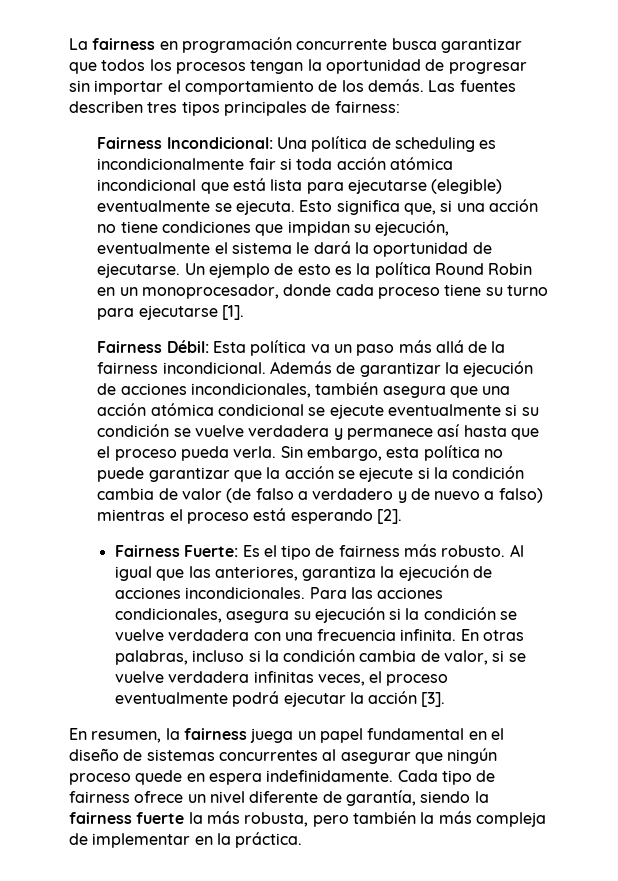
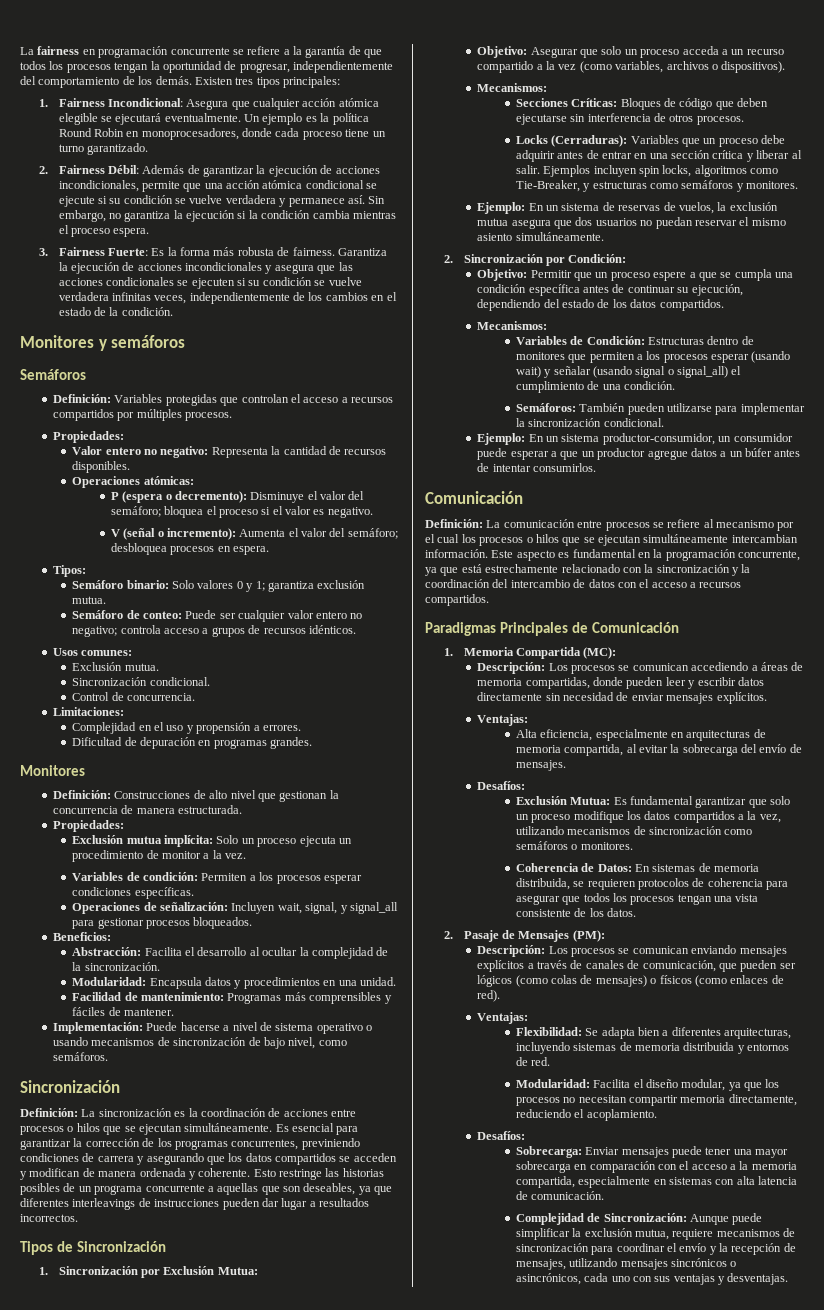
- La fairness en programación concurrente busca garantizar que todos los procesos tengan la oportunidad de progresar sin importar el comportamiento de los demás. Las fuentes describen tres tipos principales de fairness:
- Fairness Incondicional: Una política de scheduling es incondicionalmente fair si toda acción atómica incondicional que está lista para ejecutarse (elegible) eventualmente se ejecuta. Esto significa que, si una acción no tiene condiciones que impidan su ejecución, eventualmente el sistema le dará la oportunidad de ejecutarse. Un ejemplo de esto es la política Round Robin en un monoprocesador, donde cada proceso tiene su turno para ejecutarse [1].
- Fairness Débil: Esta política va un paso más allá de la fairness incondicional. Además de garantizar la ejecución de acciones incondicionales, también asegura que una acción atómica condicional se ejecute eventualmente si su condición se vuelve verdadera y permanece así hasta que el proceso pueda verla. Sin embargo, esta política no puede garantizar que la acción se ejecute si la condición cambia de valor (de falso a verdadero y de nuevo a falso) mientras el proceso está esperando [2].
- Fairness Fuerte: Es el tipo de fairness más robusto. Al igual que las anteriores, garantiza la ejecución de acciones incondicionales. Para las acciones condicionales, asegura su ejecución si la condición se vuelve verdadera con una frecuencia infinita. En otras palabras, incluso si la condición cambia de valor, si se vuelve verdadera infinitas veces, el proceso eventualmente podrá ejecutar la acción [3].
- En resumen, la fairness juega un papel fundamental en el diseño de sistemas concurrentes al asegurar que ningún proceso quede en espera indefinidamente. Cada tipo de fairness ofrece un nivel diferente de garantía, siendo la fairness fuerte la más robusta, pero también la más compleja de implementar en la práctica.
+ La fairness en programación concurrente se refiere a la garantía de que todos los procesos tengan la oportunidad de progresar, independientemente del comportamiento de los demás. Existen tres tipos principales:
+ 1. Fairness Incondicional: Asegura que cualquier acción atómica elegible se ejecutará eventualmente. Un ejemplo es la política Round Robin en monoprocesadores, donde cada proceso tiene un turno garantizado.
+ 2. Fairness Débil: Además de garantizar la ejecución de acciones incondicionales, permite que una acción atómica condicional se ejecute si su condición se vuelve verdadera y permanece así. Sin embargo, no garantiza la ejecución si la condición cambia mientras el proceso espera.
+ 3. Fairness Fuerte: Es la forma más robusta de fairness. Garantiza la ejecución de acciones incondicionales y asegura que las acciones condicionales se ejecuten si su condición se vuelve verdadera infinitas veces, independientemente de los cambios en el estado de la condición.
+ Monitores y semáforos
+ Semáforos
+ Definición: Variables protegidas que controlan el acceso a recursos compartidos por múltiples procesos.
+ Propiedades:
+ Valor entero no negativo: Representa la cantidad de recursos disponibles.
+ Operaciones atómicas:
+ P (espera o decremento): Disminuye el valor del semáforo; bloquea el proceso si el valor es negativo.
+ V (señal o incremento): Aumenta el valor del semáforo; desbloquea procesos en espera.
+ Tipos:
+ Semáforo binario: Solo valores 0 y 1; garantiza exclusión mutua.
+ Semáforo de conteo: Puede ser cualquier valor entero no negativo; controla acceso a grupos de recursos idénticos.
+ Usos comunes:
+ Exclusión mutua.
+ Sincronización condicional.
+ Control de concurrencia.
+ Limitaciones:
+ Complejidad en el uso y propensión a errores.
+ Dificultad de depuración en programas grandes.
+ Monitores
+ Definición: Construcciones de alto nivel que gestionan la concurrencia de manera estructurada.
+ Propiedades:
+ Exclusión mutua implícita: Solo un proceso ejecuta un procedimiento de monitor a la vez.
+ Variables de condición: Permiten a los procesos esperar condiciones específicas.
+ Operaciones de señalización: Incluyen wait, signal, y signal_all para gestionar procesos bloqueados.
+ Beneficios:
+ Abstracción: Facilita el desarrollo al ocultar la complejidad de la sincronización.
+ Modularidad: Encapsula datos y procedimientos en una unidad.
+ Facilidad de mantenimiento: Programas más comprensibles y fáciles de mantener.
+ Implementación: Puede hacerse a nivel de sistema operativo o usando mecanismos de sincronización de bajo nivel, como semáforos.
+ Sincronización
+ Definición: La sincronización es la coordinación de acciones entre procesos o hilos que se ejecutan simultáneamente. Es esencial para garantizar la corrección de los programas concurrentes, previniendo condiciones de carrera y asegurando que los datos compartidos se acceden y modifican de manera ordenada y coherente. Esto restringe las historias posibles de un programa concurrente a aquellas que son deseables, ya que diferentes interleavings de instrucciones pueden dar lugar a resultados incorrectos.
+ Tipos de Sincronización
+ 1. Sincronización por Exclusión Mutua:
+ Objetivo: Asegurar que solo un proceso acceda a un recurso compartido a la vez (como variables, archivos o dispositivos).
+ Mecanismos:
+ Secciones Críticas: Bloques de código que deben ejecutarse sin interferencia de otros procesos.
+ Locks (Cerraduras): Variables que un proceso debe adquirir antes de entrar en una sección crítica y liberar al salir. Ejemplos incluyen spin locks, algoritmos como Tie-Breaker, y estructuras como semáforos y monitores.
+ Ejemplo: En un sistema de reservas de vuelos, la exclusión mutua asegura que dos usuarios no puedan reservar el mismo asiento simultáneamente.
+ 2. Sincronización por Condición:
+ Objetivo: Permitir que un proceso espere a que se cumpla una condición específica antes de continuar su ejecución, dependiendo del estado de los datos compartidos.
+ Mecanismos:
+ Variables de Condición: Estructuras dentro de monitores que permiten a los procesos esperar (usando wait) y señalar (usando signal o signal_all) el cumplimiento de una condición.
+ Semáforos: También pueden utilizarse para implementar la sincronización condicional.
+ Ejemplo: En un sistema productor-consumidor, un consumidor puede esperar a que un productor agregue datos a un búfer antes de intentar consumirlos.
+ Comunicación
+ Definición: La comunicación entre procesos se refiere al mecanismo por el cual los procesos o hilos que se ejecutan simultáneamente intercambian información. Este aspecto es fundamental en la programación concurrente, ya que está estrechamente relacionado con la sincronización y la coordinación del intercambio de datos con el acceso a recursos compartidos.
+ Paradigmas Principales de Comunicación
+ 1. Memoria Compartida (MC):
+ Descripción: Los procesos se comunican accediendo a áreas de memoria compartidas, donde pueden leer y escribir datos directamente sin necesidad de enviar mensajes explícitos.
+ Ventajas:
+ Alta eficiencia, especialmente en arquitecturas de memoria compartida, al evitar la sobrecarga del envío de mensajes.
+ Desafíos:
+ Exclusión Mutua: Es fundamental garantizar que solo un proceso modifique los datos compartidos a la vez, utilizando mecanismos de sincronización como semáforos o monitores.
+ Coherencia de Datos: En sistemas de memoria distribuida, se requieren protocolos de coherencia para asegurar que todos los procesos tengan una vista consistente de los datos.
+ 2. Pasaje de Mensajes (PM):
+ Descripción: Los procesos se comunican enviando mensajes explícitos a través de canales de comunicación, que pueden ser lógicos (como colas de mensajes) o físicos (como enlaces de red).
+ Ventajas:
+ Flexibilidad: Se adapta bien a diferentes arquitecturas, incluyendo sistemas de memoria distribuida y entornos de red.
+ Modularidad: Facilita el diseño modular, ya que los procesos no necesitan compartir memoria directamente, reduciendo el acoplamiento.
+ Desafíos:
+ Sobrecarga: Enviar mensajes puede tener una mayor sobrecarga en comparación con el acceso a la memoria compartida, especialmente en sistemas con alta latencia de comunicación.
+ Complejidad de Sincronización: Aunque puede simplificar la exclusión mutua, requiere mecanismos de sincronización para coordinar el envío y la recepción de mensajes, utilizando mensajes sincrónicos o asincrónicos, cada uno con sus ventajas y desventajas.

